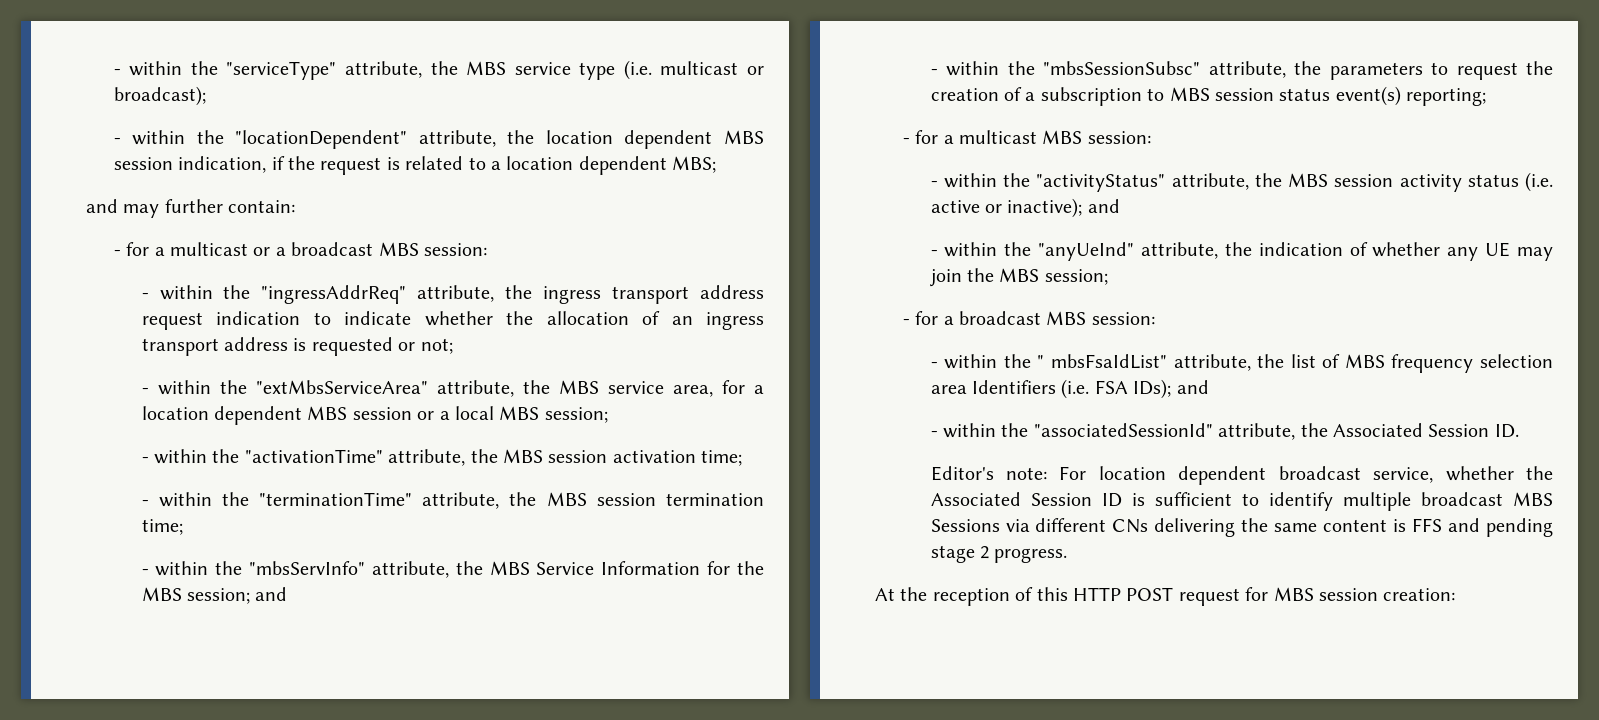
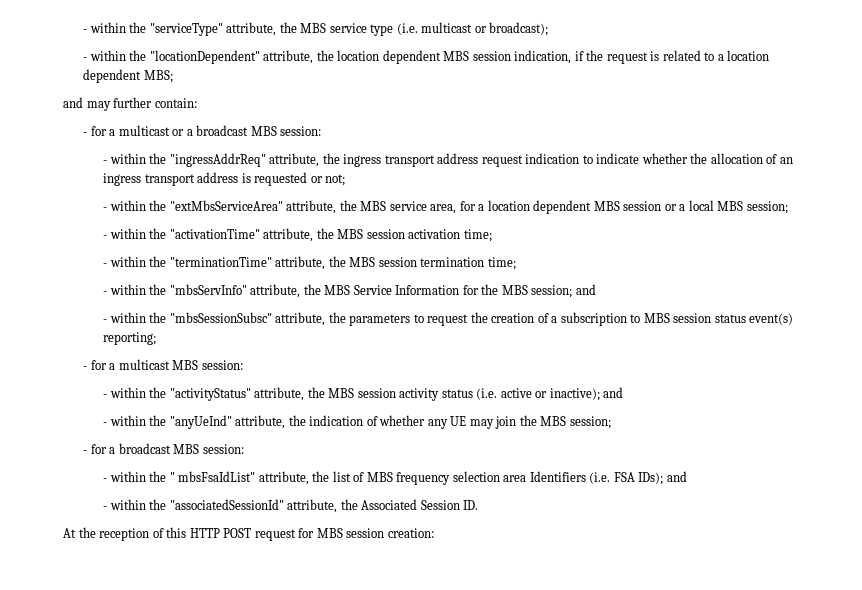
- Editor's note: For location dependent broadcast service, whether the Associated Session ID is sufficient to identify multiple broadcast MBS Sessions via different CNs delivering the same content is FFS and pending stage 2 progress.

